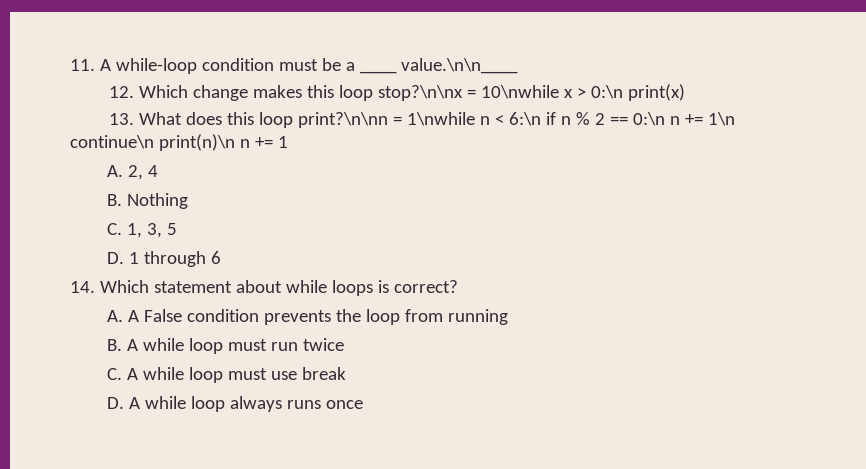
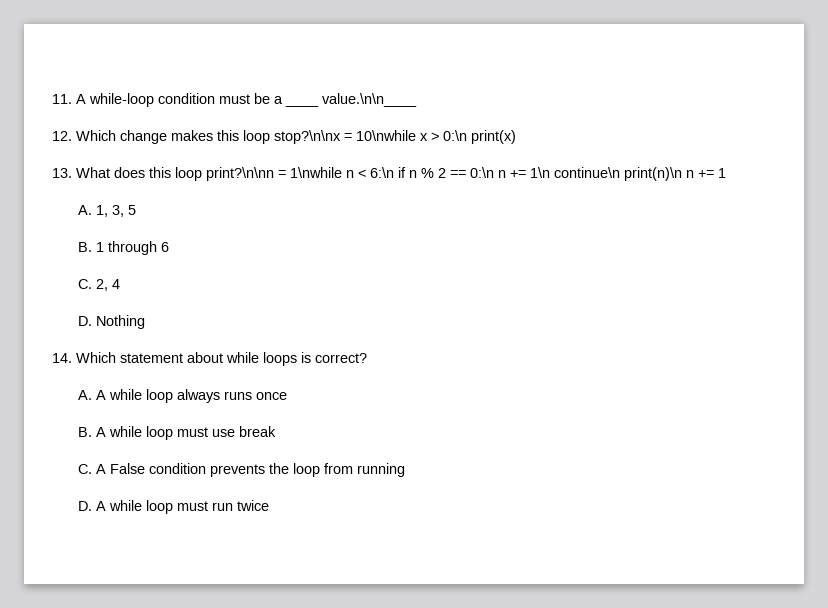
- A. 2, 4
- B. Nothing
- C. 1, 3, 5
+ A. 1, 3, 5
- D. 1 through 6
+ B. 1 through 6
+ C. 2, 4
+ D. Nothing
- A. A False condition prevents the loop from running
+ A. A while loop always runs once
+ B. A while loop must use break
+ C. A False condition prevents the loop from running
- B. A while loop must run twice
+ D. A while loop must run twice
- C. A while loop must use break
- D. A while loop always runs once

